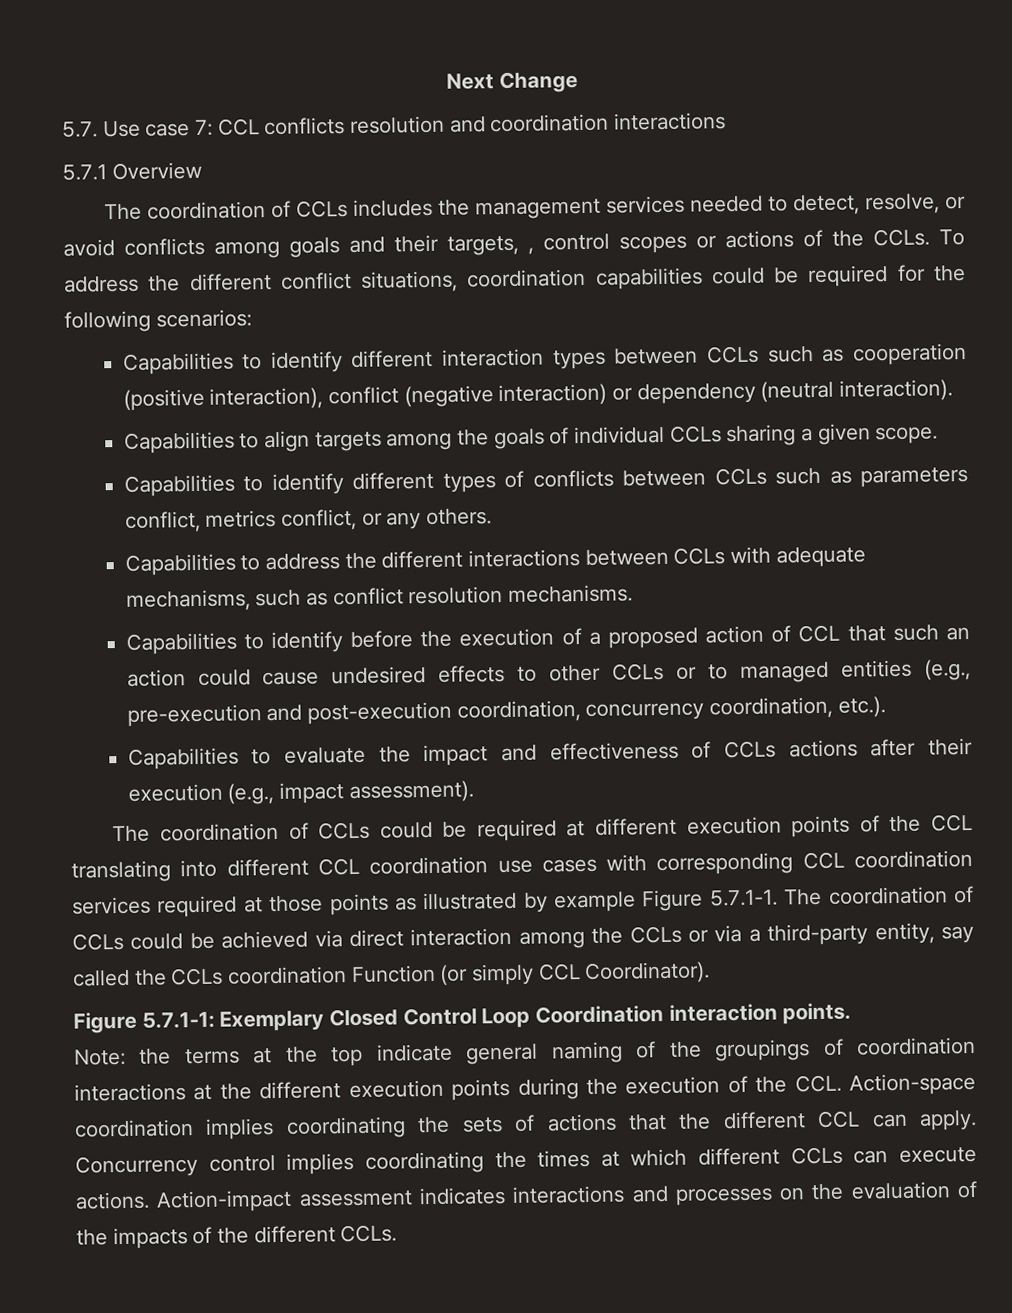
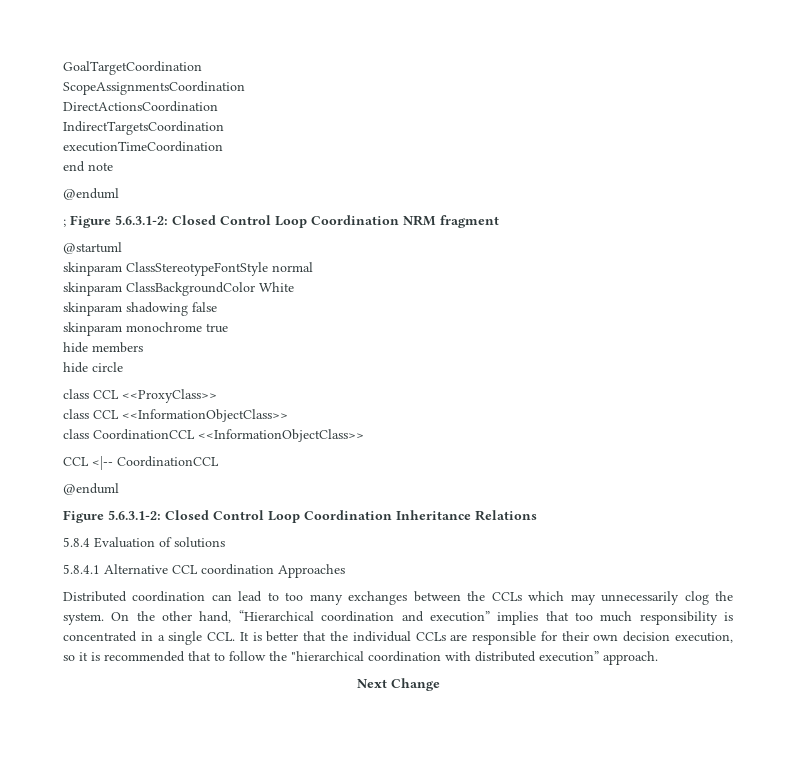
+ GoalTargetCoordination
+ ScopeAssignmentsCoordination
+ DirectActionsCoordination
+ IndirectTargetsCoordination
+ executionTimeCoordination
+ end note
+ @enduml
+ ; Figure 5.6.3.1-2: Closed Control Loop Coordination NRM fragment
+ @startuml
+ skinparam ClassStereotypeFontStyle normal
+ skinparam ClassBackgroundColor White
+ skinparam shadowing false
+ skinparam monochrome true
+ hide members
+ hide circle
+ class CCL <<ProxyClass>>
+ class CCL <<InformationObjectClass>>
+ class CoordinationCCL <<InformationObjectClass>>
+ CCL <|-- CoordinationCCL
+ @enduml
+ Figure 5.6.3.1-2: Closed Control Loop Coordination Inheritance Relations
+ 5.8.4 Evaluation of solutions
+ 5.8.4.1 Alternative CCL coordination Approaches
+ Distributed coordination can lead to too many exchanges between the CCLs which may unnecessarily clog the system. On the other hand, “Hierarchical coordination and execution” implies that too much responsibility is concentrated in a single CCL. It is better that the individual CCLs are responsible for their own decision execution, so it is recommended that to follow the "hierarchical coordination with distributed execution” approach.
  Next Change
- 5.7. Use case 7: CCL conflicts resolution and coordination interactions
- 5.7.1 Overview
- The coordination of CCLs includes the management services needed to detect, resolve, or avoid conflicts among goals and their targets, , control scopes or actions of the CCLs. To address the different conflict situations, coordination capabilities could be required for the following scenarios:
- Capabilities to identify different interaction types between CCLs such as cooperation (positive interaction), conflict (negative interaction) or dependency (neutral interaction).
- Capabilities to align targets among the goals of individual CCLs sharing a given scope.
- Capabilities to identify different types of conflicts between CCLs such as parameters conflict, metrics conflict, or any others.
- Capabilities to address the different interactions between CCLs with adequate mechanisms, such as conflict resolution mechanisms.
- Capabilities to identify before the execution of a proposed action of CCL that such an action could cause undesired effects to other CCLs or to managed entities (e.g., pre-execution and post-execution coordination, concurrency coordination, etc.).
- Capabilities to evaluate the impact and effectiveness of CCLs actions after their execution (e.g., impact assessment).
- The coordination of CCLs could be required at different execution points of the CCL translating into different CCL coordination use cases with corresponding CCL coordination services required at those points as illustrated by example Figure 5.7.1-1. The coordination of CCLs could be achieved via direct interaction among the CCLs or via a third-party entity, say called the CCLs coordination Function (or simply CCL Coordinator).
- Figure 5.7.1-1: Exemplary Closed Control Loop Coordination interaction points.
- Note: the terms at the top indicate general naming of the groupings of coordination interactions at the different execution points during the execution of the CCL. Action-space coordination implies coordinating the sets of actions that the different CCL can apply. Concurrency control implies coordinating the times at which different CCLs can execute actions. Action-impact assessment indicates interactions and processes on the evaluation of the impacts of the different CCLs.

